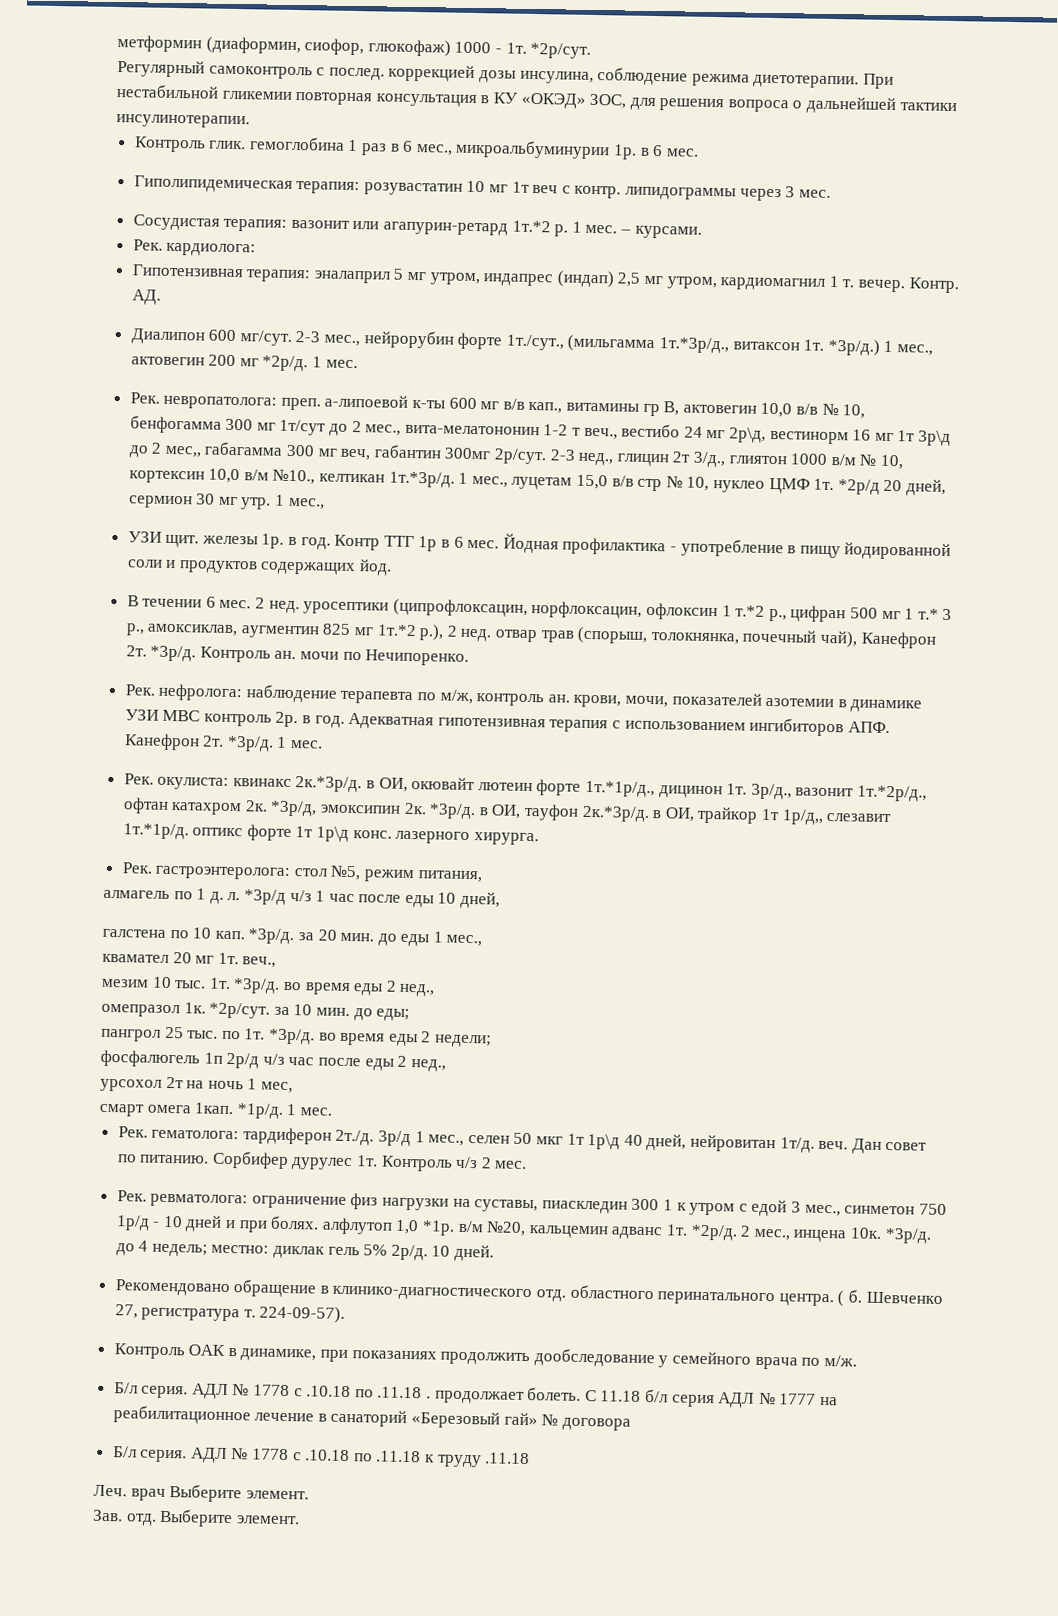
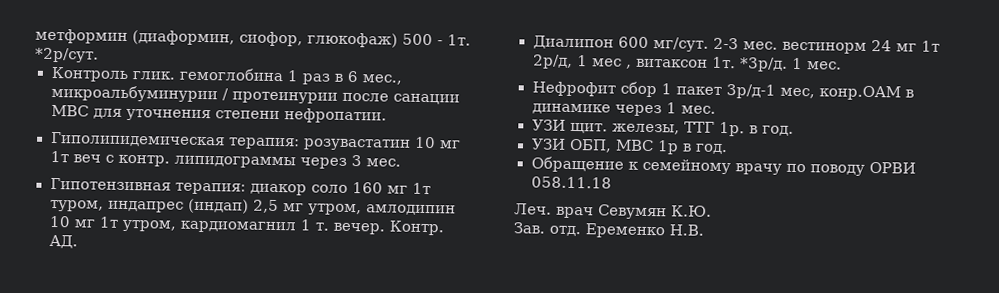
- метформин (диаформин, сиофор, глюкофаж) 1000 - 1т.
+ метформин (диаформин, сиофор, глюкофаж) 500 - 1т.
- Регулярный самоконтроль с послед. коррекцией дозы инсулина, соблюдение режима диетотерапии. При нестабильной гликемии повторная консультация в КУ «ОКЭД» ЗОС, для решения вопроса о дальнейшей тактики инсулинотерапии.
- Контроль глик. гемоглобина 1 раз в 6 мес., микроальбуминурии 1р. в 6 мес.
+ Контроль глик. гемоглобина 1 раз в 6 мес., микроальбуминурии / протеинурии после санации МВС для уточнения степени нефропатии.
- Сосудистая терапия: вазонит или агапурин-ретард 1т.*2 р. 1 мес. – курсами.
- Рек. кардиолога:
- Гипотензивная терапия: эналаприл 5 мг утром, индапрес (индап) 2,5 мг утром, кардиомагнил 1 т. вечер.
+ Гипотензивная терапия: диакор соло 160 мг 1т туром, индапрес (индап) 2,5 мг утром, амлодипин 10 мг 1т утром, кардиомагнил 1 т. вечер.
- 2-3 мес., нейрорубин форте 1т./сут., (мильгамма 1т.*3р/д., витаксон 1т. *3р/д.) 1 мес., актовегин 200 мг *2р/д. 1 мес.
- Рек. невропатолога: преп. а-липоевой к-ты 600 мг в/в кап., витамины гр В, актовегин 10,0 в/в № 10, бенфогамма 300 мг 1т/сут до 2 мес., вита-мелатононин 1-2 т веч., вестибо 24 мг 2р\д, вестинорм 16 мг 1т 3р\д до 2 мес,, габагамма 300 мг веч, габантин 300мг 2р/сут. 2-3 нед., глицин 2т 3/д., глиятон 1000 в/м № 10, кортексин 10,0 в/м №10., келтикан 1т.*3р/д. 1 мес., луцетам 15,0 в/в стр № 10, нуклео ЦМФ 1т. *2р/д 20 дней, сермион 30 мг утр. 1 мес.,
- УЗИ щит. железы 1р. в год. Контр ТТГ 1р в 6 мес. Йодная профилактика - употребление в пищу йодированной соли и продуктов содержащих йод.
- В течении 6 мес. 2 нед. уросептики (ципрофлоксацин, норфлоксацин, офлоксин 1 т.*2 р., цифран 500 мг 1 т.* 3 р., амоксиклав, аугментин 825 мг 1т.*2 р.), 2 нед. отвар трав (спорыш, толокнянка, почечный чай), Канефрон 2т. *3р/д. Контроль ан. мочи по Нечипоренко.
- Рек. нефролога: наблюдение терапевта по м/ж, контроль ан. крови, мочи, показателей азотемии в динамике УЗИ МВС контроль 2р. в год. Адекватная гипотензивная терапия с использованием ингибиторов АПФ. Канефрон 2т. *3р/д. 1 мес.
- Рек. окулиста: квинакс 2к.*3р/д. в ОИ, окювайт лютеин форте 1т.*1р/д., дицинон 1т. 3р/д., вазонит 1т.*2р/д., офтан катахром 2к. *3р/д, эмоксипин 2к. *3р/д. в ОИ, тауфон 2к.*3р/д. в ОИ, трайкор 1т 1р/д,, слезавит 1т.*1р/д. оптикс форте 1т 1р\д конс. лазерного хирурга.
- Рек. гастроэнтеролога: стол №5, режим питания,
- алмагель по 1 д. л. *3р/д ч/з 1 час после еды 10 дней,
- галстена по 10 кап. *3р/д. за 20 мин. до еды 1 мес.,
- квамател 20 мг 1т. веч.,
- мезим 10 тыс. 1т. *3р/д. во время еды 2 нед.,
- омепразол 1к. *2р/сут. за 10 мин. до еды;
- пангрол 25 тыс. по 1т. *3р/д. во время еды 2 недели;
- фосфалюгель 1п 2р/д ч/з час после еды 2 нед.,
- урсохол 2т на ночь 1 мес,
- смарт омега 1кап. *1р/д. 1 мес.
- Рек. гематолога: тардиферон 2т./д. 3р/д 1 мес., селен 50 мкг 1т 1р\д 40 дней, нейровитан 1т/д. веч. Дан совет по питанию. Сорбифер дурулес 1т. Контроль ч/з 2 мес.
- Рек. ревматолога: ограничение физ нагрузки на суставы, пиаскледин 300 1 к утром с едой 3 мес., синметон 750 1р/д - 10 дней и при болях. алфлутоп 1,0 *1р. в/м №20, кальцемин адванс 1т. *2р/д. 2 мес., инцена 10к. *3р/д. до 4 недель; местно: диклак гель 5% 2р/д. 10 дней.
- Рекомендовано обращение в клинико-диагностического отд. областного перинатального центра. ( б. Шевченко 27, регистратура т. 224-09-57).
- Контроль ОАК в динамике, при показаниях продолжить дообследование у семейного врача по м/ж.
- Б/л серия. АДЛ № 1778 с .10.18 по .11.18 . продолжает болеть. С 11.18 б/л серия АДЛ № 1777 на реабилитационное лечение в санаторий «Березовый гай» № договора
- Б/л серия. АДЛ № 1778 с .10.18 по .11.18 к труду .11.18
+ 2-3 мес. вестинорм 24 мг 1т 2р/д, 1 мес , витаксон 1т. *3р/д. 1 мес.
+ Нефрофит сбор 1 пакет 3р/д-1 мес, конр.ОАМ в динамике через 1 мес.
+ УЗИ щит. железы, ТТГ 1р. в год.
+ УЗИ ОБП, МВС 1р в год.
+ Обращение к семейному врачу по поводу ОРВИ 058.11.18
- Леч. врач Выберите элемент.
+ Леч. врач Севумян К.Ю.
- Зав. отд. Выберите элемент.
+ Зав. отд. Еременко Н.В.

